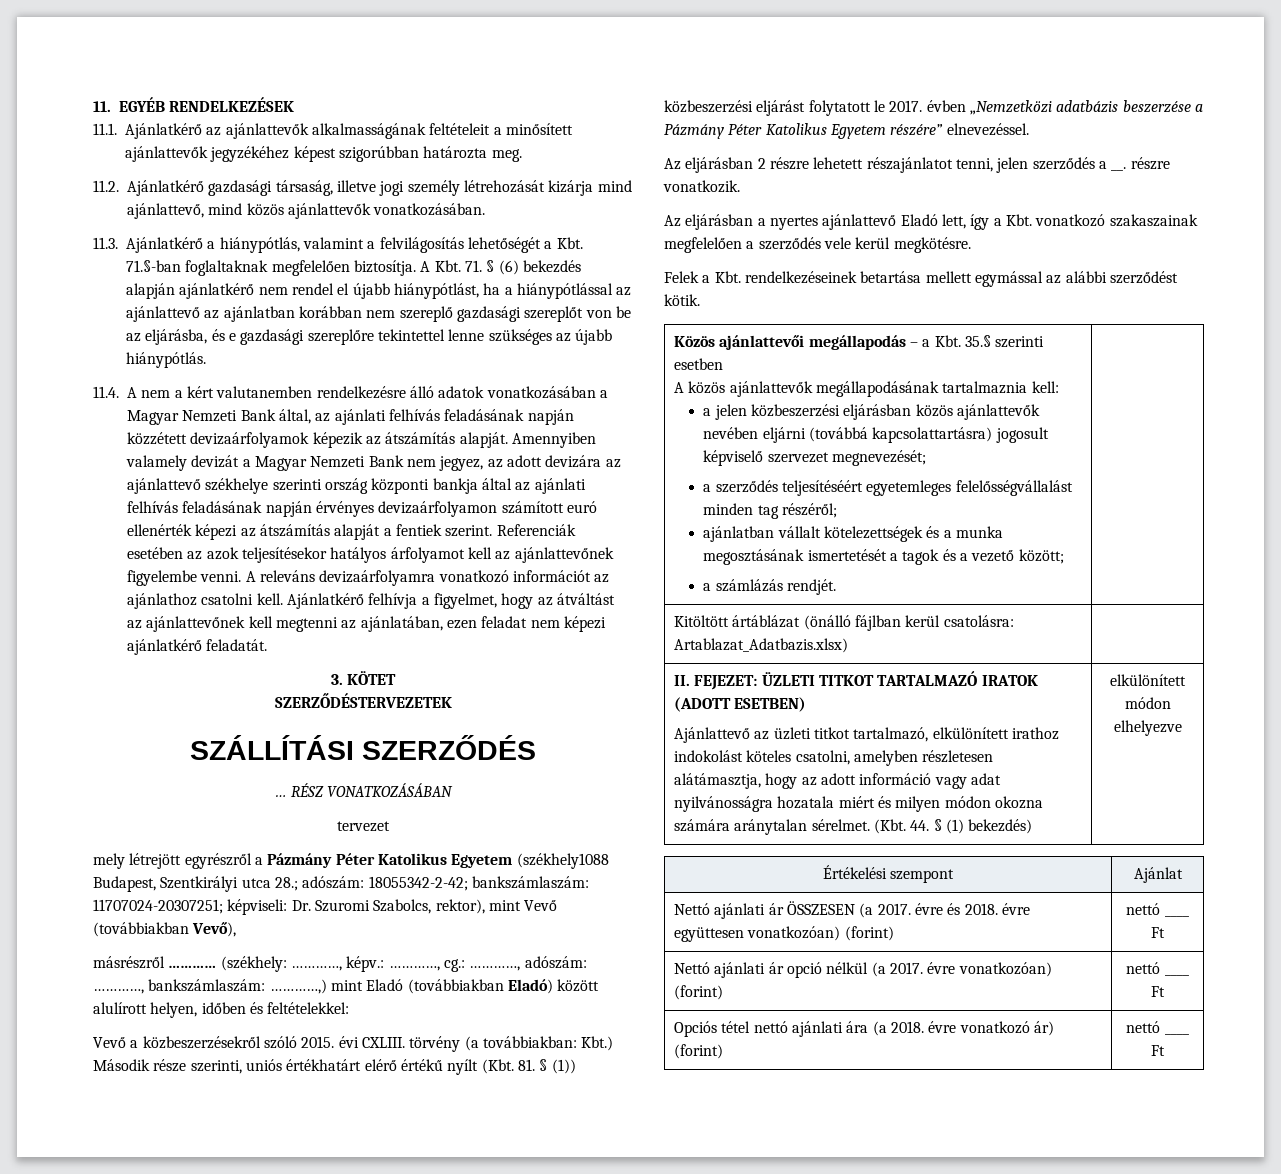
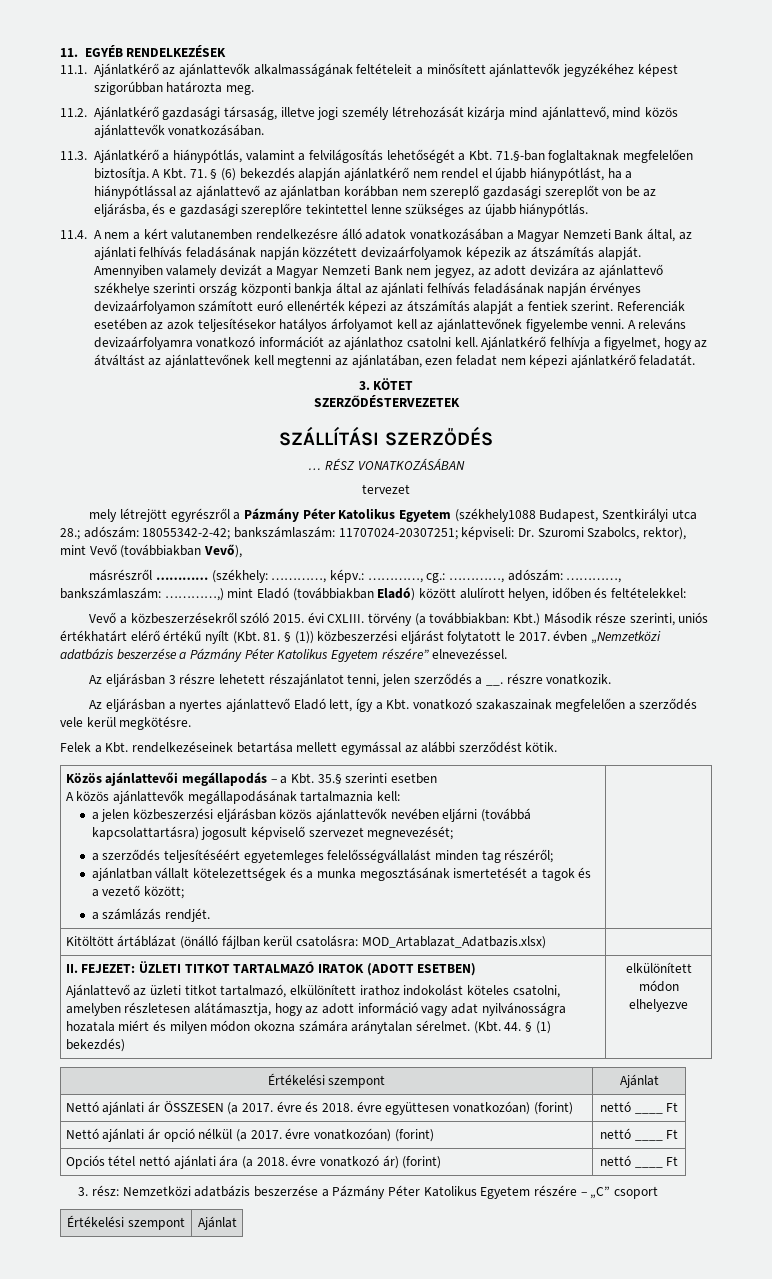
- Az eljárásban 2 részre lehetett részajánlatot tenni, jelen szerződés a __. részre vonatkozik.
+ Az eljárásban 3 részre lehetett részajánlatot tenni, jelen szerződés a __. részre vonatkozik.
- Kitöltött ártáblázat (önálló fájlban kerül csatolásra: Artablazat_Adatbazis.xlsx) |
+ Kitöltött ártáblázat (önálló fájlban kerül csatolásra: MOD_Artablazat_Adatbazis.xlsx) |
+ 3. rész: Nemzetközi adatbázis beszerzése a Pázmány Péter Katolikus Egyetem részére – „C” csoport
+ Értékelési szempont | Ajánlat

